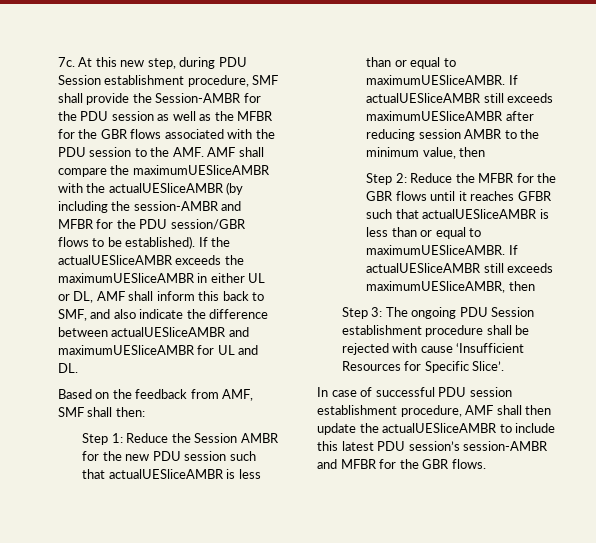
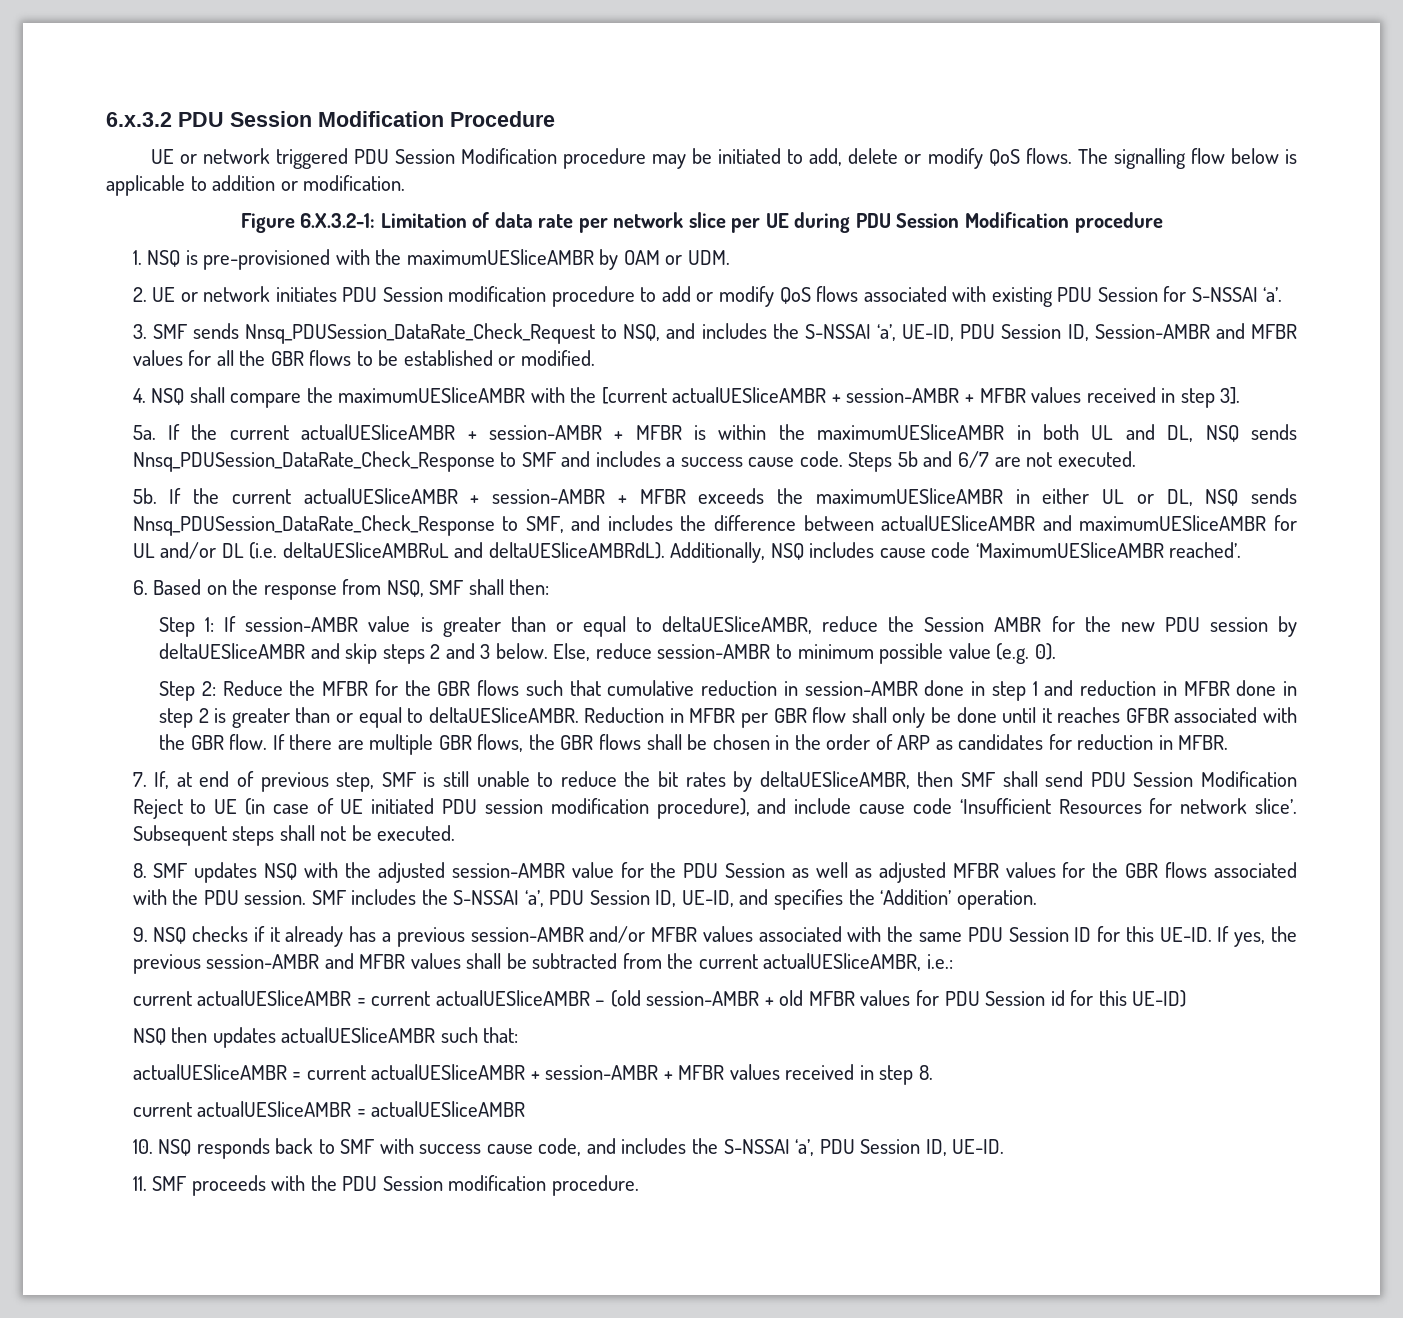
- 7c. At this new step, during PDU Session establishment procedure, SMF shall provide the Session-AMBR for the PDU session as well as the MFBR for the GBR flows associated with the PDU session to the AMF. AMF shall compare the maximumUESliceAMBR with the actualUESliceAMBR (by including the session-AMBR and MFBR for the PDU session/GBR flows to be established). If the actualUESliceAMBR exceeds the maximumUESliceAMBR in either UL or DL, AMF shall inform this back to SMF, and also indicate the difference between actualUESliceAMBR and maximumUESliceAMBR for UL and DL.
- Based on the feedback from AMF, SMF shall then:
+ 6.x.3.2 PDU Session Modification Procedure
+ UE or network triggered PDU Session Modification procedure may be initiated to add, delete or modify QoS flows. The signalling flow below is applicable to addition or modification.
+ Figure 6.X.3.2-1: Limitation of data rate per network slice per UE during PDU Session Modification procedure
+ 1. NSQ is pre-provisioned with the maximumUESliceAMBR by OAM or UDM.
+ 2. UE or network initiates PDU Session modification procedure to add or modify QoS flows associated with existing PDU Session for S-NSSAI ‘a’.
+ 3. SMF sends Nnsq_PDUSession_DataRate_Check_Request to NSQ, and includes the S-NSSAI ‘a’, UE-ID, PDU Session ID, Session-AMBR and MFBR values for all the GBR flows to be established or modified.
+ 4. NSQ shall compare the maximumUESliceAMBR with the [current actualUESliceAMBR + session-AMBR + MFBR values received in step 3].
+ 5a. If the current actualUESliceAMBR + session-AMBR + MFBR is within the maximumUESliceAMBR in both UL and DL, NSQ sends Nnsq_PDUSession_DataRate_Check_Response to SMF and includes a success cause code. Steps 5b and 6/7 are not executed.
+ 5b. If the current actualUESliceAMBR + session-AMBR + MFBR exceeds the maximumUESliceAMBR in either UL or DL, NSQ sends Nnsq_PDUSession_DataRate_Check_Response to SMF, and includes the difference between actualUESliceAMBR and maximumUESliceAMBR for UL and/or DL (i.e. deltaUESliceAMBRuL and deltaUESliceAMBRdL). Additionally, NSQ includes cause code ‘MaximumUESliceAMBR reached’.
+ 6. Based on the response from NSQ, SMF shall then:
- Step 1: Reduce the Session AMBR for the new PDU session such that actualUESliceAMBR is less than or equal to maximumUESliceAMBR. If actualUESliceAMBR still exceeds maximumUESliceAMBR after reducing session AMBR to the minimum value, then
+ Step 1: If session-AMBR value is greater than or equal to deltaUESliceAMBR, reduce the Session AMBR for the new PDU session by deltaUESliceAMBR and skip steps 2 and 3 below. Else, reduce session-AMBR to minimum possible value (e.g. 0).
- Step 2: Reduce the MFBR for the GBR flows until it reaches GFBR such that actualUESliceAMBR is less than or equal to maximumUESliceAMBR. If actualUESliceAMBR still exceeds maximumUESliceAMBR, then
- Step 3: The ongoing PDU Session establishment procedure shall be rejected with cause ‘Insufficient Resources for Specific Slice’.
- In case of successful PDU session establishment procedure, AMF shall then update the actualUESliceAMBR to include this latest PDU session’s session-AMBR and MFBR for the GBR flows.
+ Step 2: Reduce the MFBR for the GBR flows such that cumulative reduction in session-AMBR done in step 1 and reduction in MFBR done in step 2 is greater than or equal to deltaUESliceAMBR. Reduction in MFBR per GBR flow shall only be done until it reaches GFBR associated with the GBR flow. If there are multiple GBR flows, the GBR flows shall be chosen in the order of ARP as candidates for reduction in MFBR.
+ 7. If, at end of previous step, SMF is still unable to reduce the bit rates by deltaUESliceAMBR, then SMF shall send PDU Session Modification Reject to UE (in case of UE initiated PDU session modification procedure), and include cause code ‘Insufficient Resources for network slice’. Subsequent steps shall not be executed.
+ 8. SMF updates NSQ with the adjusted session-AMBR value for the PDU Session as well as adjusted MFBR values for the GBR flows associated with the PDU session. SMF includes the S-NSSAI ‘a’, PDU Session ID, UE-ID, and specifies the ‘Addition’ operation.
+ 9. NSQ checks if it already has a previous session-AMBR and/or MFBR values associated with the same PDU Session ID for this UE-ID. If yes, the previous session-AMBR and MFBR values shall be subtracted from the current actualUESliceAMBR, i.e.:
+ current actualUESliceAMBR = current actualUESliceAMBR – (old session-AMBR + old MFBR values for PDU Session id for this UE-ID)
+ NSQ then updates actualUESliceAMBR such that:
+ actualUESliceAMBR = current actualUESliceAMBR + session-AMBR + MFBR values received in step 8.
+ current actualUESliceAMBR = actualUESliceAMBR
+ 10. NSQ responds back to SMF with success cause code, and includes the S-NSSAI ‘a’, PDU Session ID, UE-ID.
+ 11. SMF proceeds with the PDU Session modification procedure.

